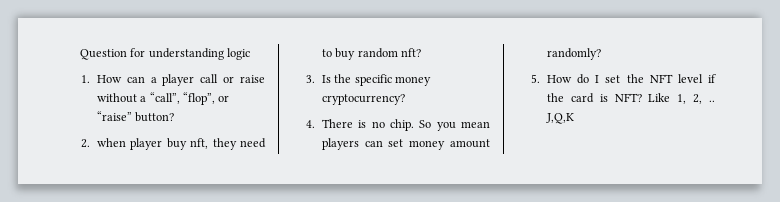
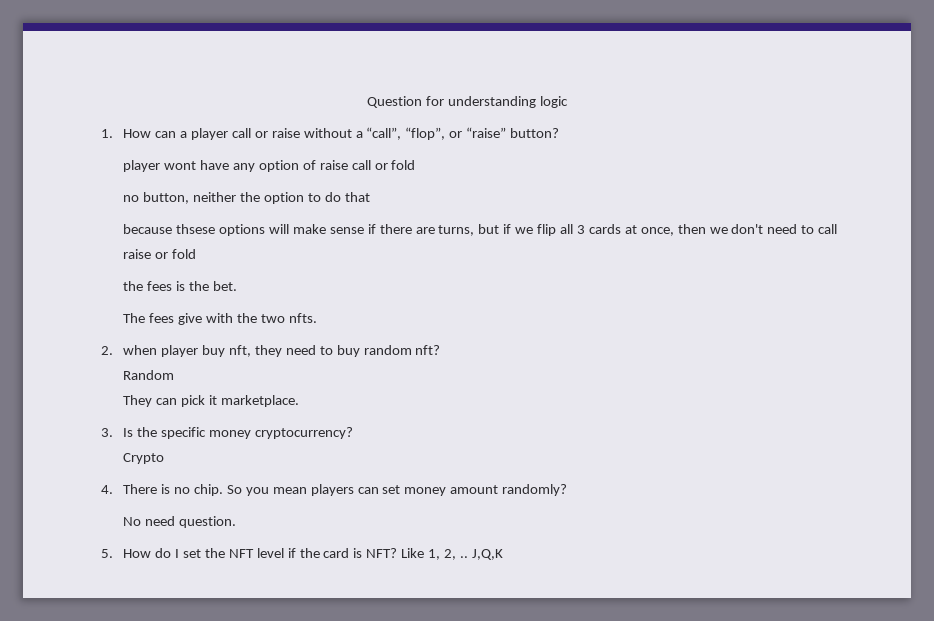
+ player wont have any option of raise call or fold
+ no button, neither the option to do that
+ because thsese options will make sense if there are turns, but if we flip all 3 cards at once, then we don't need to call raise or fold
+ the fees is the bet.
+ The fees give with the two nfts.
+ Random
+ They can pick it marketplace.
+ Crypto
+ No need question.

